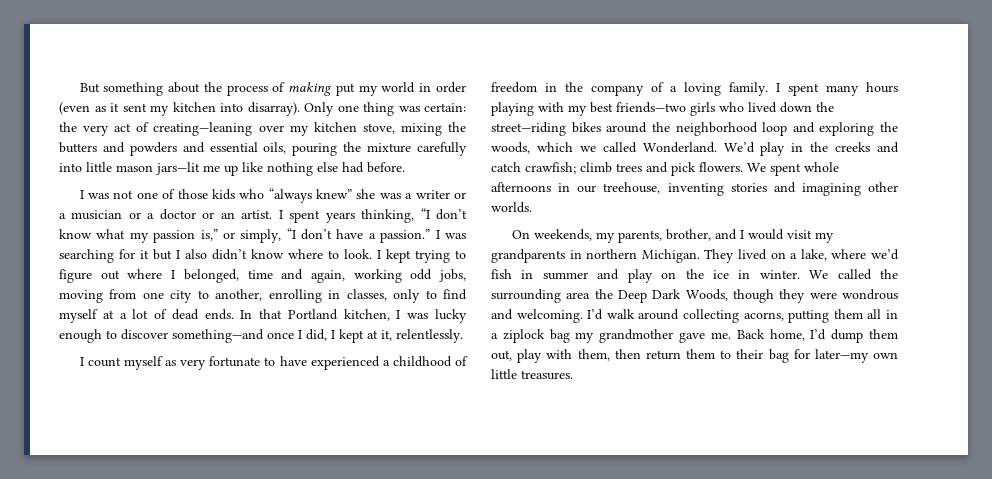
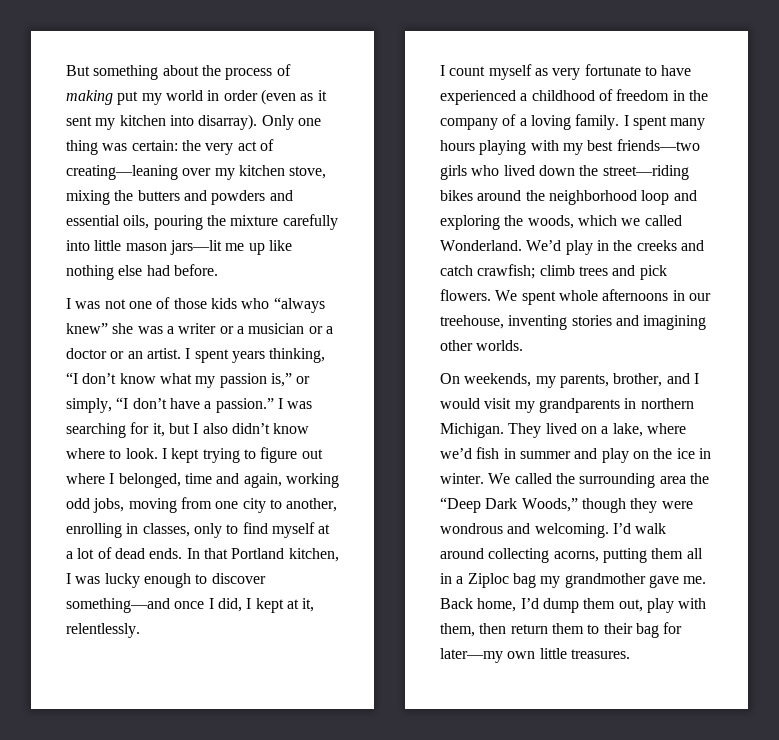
- I was searching for it but I also didn’t know where to look.
+ I was searching for it, but I also didn’t know where to look.
- We called the surrounding area the Deep Dark Woods, though they were wondrous and welcoming.
+ We called the surrounding area the “Deep Dark Woods,” though they were wondrous and welcoming.
- I’d walk around collecting acorns, putting them all in a ziplock bag my grandmother gave me.
+ I’d walk around collecting acorns, putting them all in a Ziploc bag my grandmother gave me.

